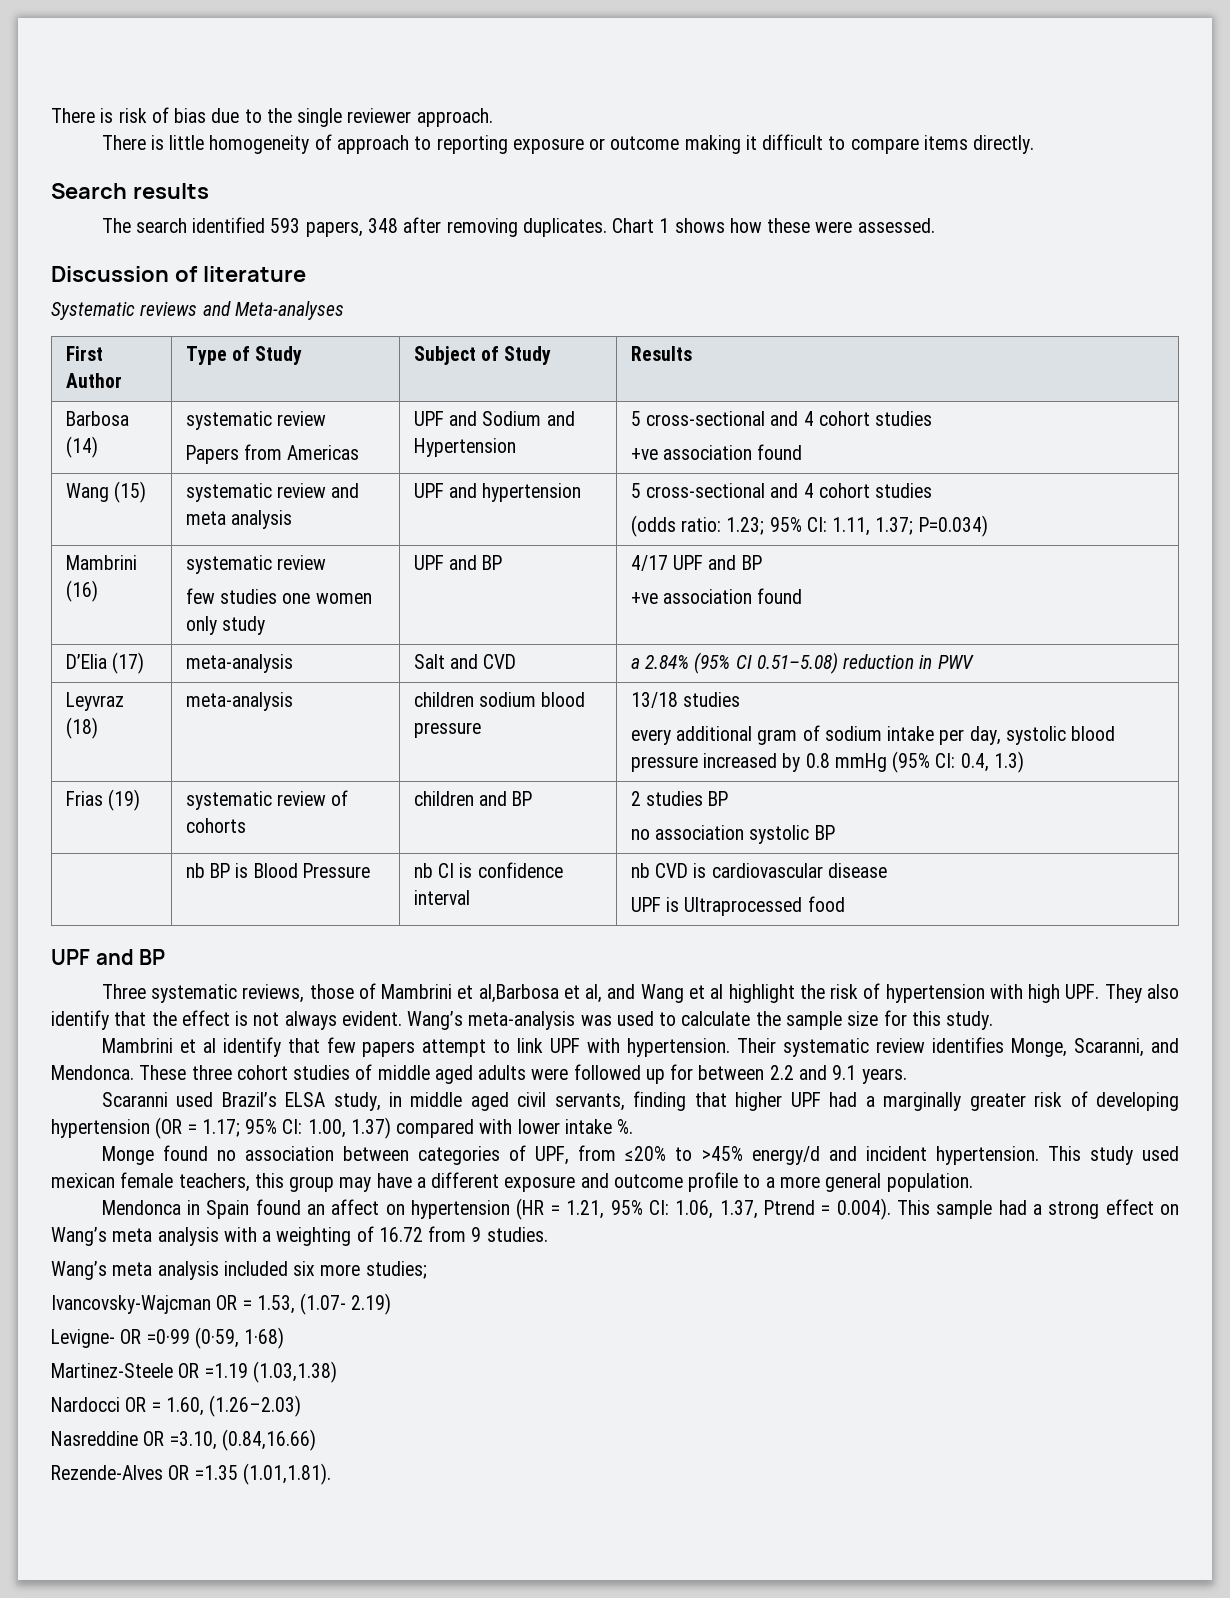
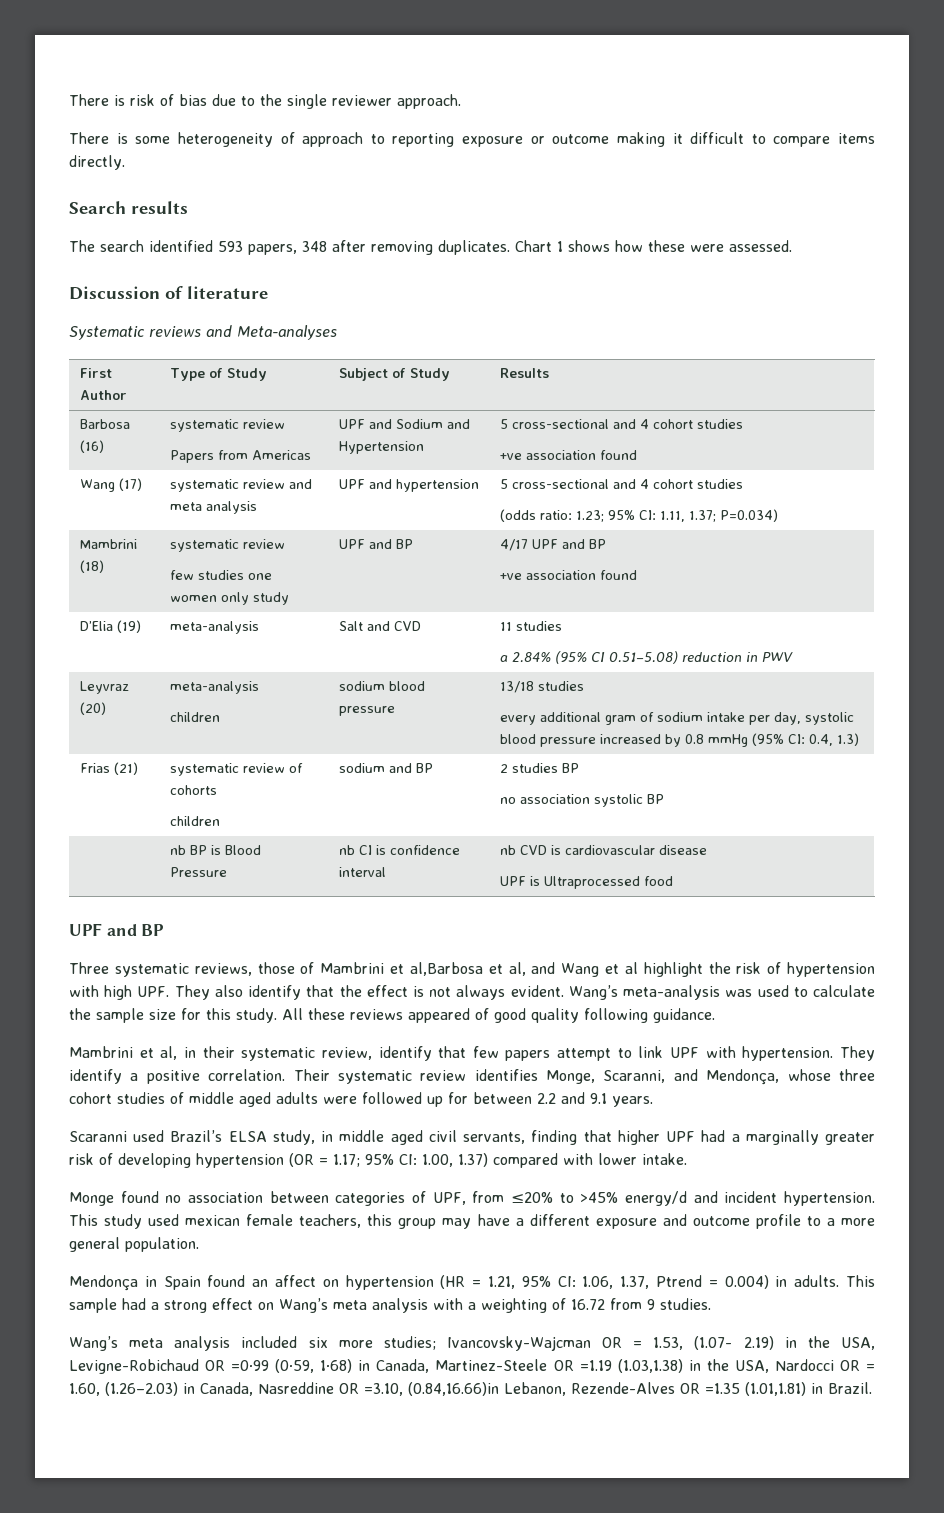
- There is little homogeneity of approach to reporting exposure or outcome making it difficult to compare items directly.
+ There is some heterogeneity of approach to reporting exposure or outcome making it difficult to compare items directly.
- Barbosa (14) | systematic review
+ Barbosa (16) | systematic review
- Wang (15) | systematic review and meta analysis | UPF and hypertension | 5 cross-sectional and 4 cohort studies
+ Wang (17) | systematic review and meta analysis | UPF and hypertension | 5 cross-sectional and 4 cohort studies
- Mambrini (16) | systematic review
+ Mambrini (18) | systematic review
- D’Elia (17) | meta-analysis | Salt and CVD | a 2.84% (95% CI 0.51–5.08) reduction in PWV
+ D’Elia (19) | meta-analysis | Salt and CVD | 11 studies
+ a 2.84% (95% CI 0.51–5.08) reduction in PWV
- Leyvraz (18) | meta-analysis | children sodium blood pressure | 13/18 studies
+ Leyvraz (20) | meta-analysis
+ children | sodium blood pressure | 13/18 studies
- Frias (19) | systematic review of cohorts | children and BP | 2 studies BP
+ Frias (21) | systematic review of cohorts
+ children | sodium and BP | 2 studies BP
- Wang’s meta-analysis was used to calculate the sample size for this study.
- Mambrini et al identify that few papers attempt to link UPF with hypertension.
+ Wang’s meta-analysis was used to calculate the sample size for this study. All these reviews appeared of good quality following guidance.
+ Mambrini et al, in their systematic review, identify that few papers attempt to link UPF with hypertension.
+ They identify a positive correlation.
- Their systematic review identifies Monge, Scaranni, and Mendonca. These three cohort studies of middle aged adults were followed up for between 2.2 and 9.1 years.
+ Their systematic review identifies Monge, Scaranni, and Mendonça, whose three cohort studies of middle aged adults were followed up for between 2.2 and 9.1 years.
- Scaranni used Brazil’s ELSA study, in middle aged civil servants, finding that higher UPF had a marginally greater risk of developing hypertension (OR = 1.17; 95% CI: 1.00, 1.37) compared with lower intake %.
+ Scaranni used Brazil’s ELSA study, in middle aged civil servants, finding that higher UPF had a marginally greater risk of developing hypertension (OR = 1.17; 95% CI: 1.00, 1.37) compared with lower intake.
- Mendonca in Spain found an affect on hypertension (HR = 1.21, 95% CI: 1.06, 1.37, Ptrend = 0.004). This sample had a strong effect on Wang’s meta analysis with a weighting of 16.72 from 9 studies.
+ Mendonça in Spain found an affect on hypertension (HR = 1.21, 95% CI: 1.06, 1.37, Ptrend = 0.004) in adults. This sample had a strong effect on Wang’s meta analysis with a weighting of 16.72 from 9 studies.
- Wang’s meta analysis included six more studies;
- Ivancovsky-Wajcman OR = 1.53, (1.07- 2.19)
- Levigne- OR =0·99 (0·59, 1·68)
- Martinez-Steele OR =1.19 (1.03,1.38)
- Nardocci OR = 1.60, (1.26–2.03)
- Nasreddine OR =3.10, (0.84,16.66)
- Rezende-Alves OR =1.35 (1.01,1.81).
+ Wang’s meta analysis included six more studies; Ivancovsky-Wajcman OR = 1.53, (1.07- 2.19) in the USA, Levigne-Robichaud OR =0·99 (0·59, 1·68) in Canada, Martinez-Steele OR =1.19 (1.03,1.38) in the USA, Nardocci OR = 1.60, (1.26–2.03) in Canada, Nasreddine OR =3.10, (0.84,16.66)in Lebanon, Rezende-Alves OR =1.35 (1.01,1.81) in Brazil.

